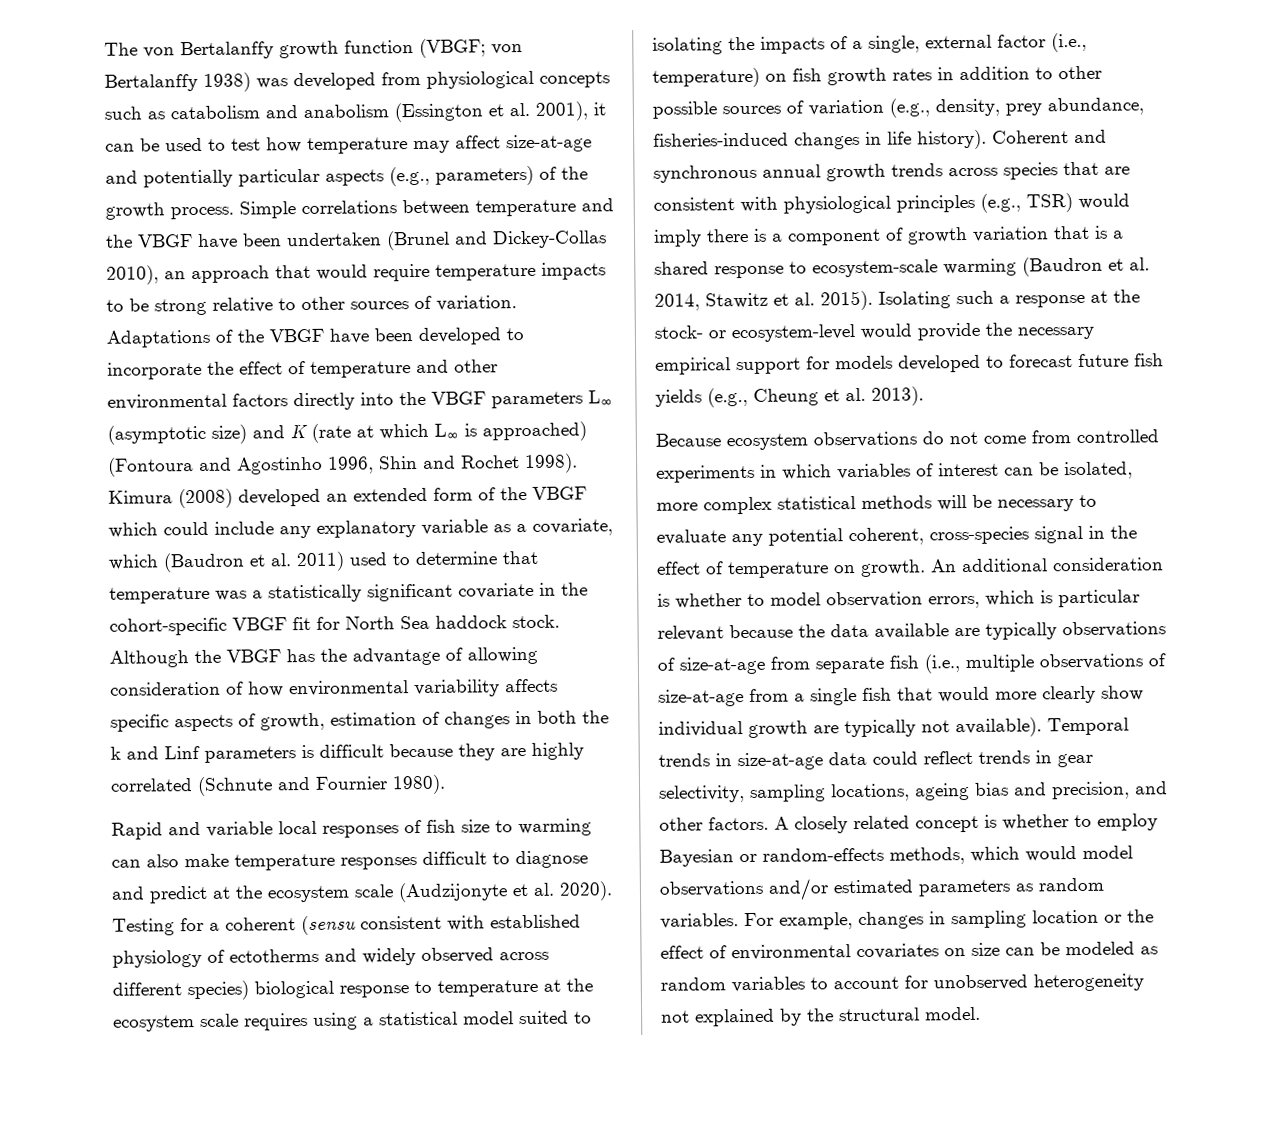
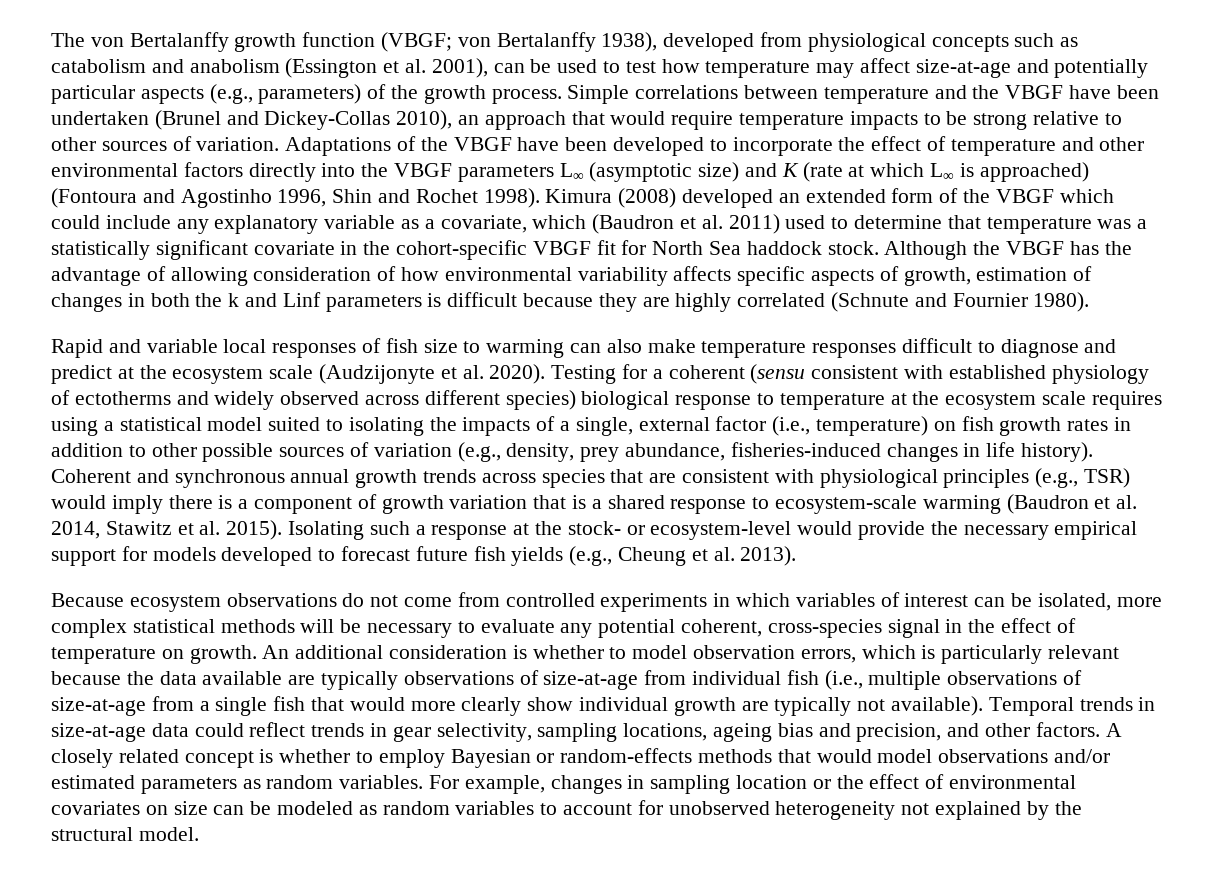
- The von Bertalanffy growth function (VBGF; von Bertalanffy 1938) was developed from physiological concepts such as catabolism and anabolism (Essington et al. 2001), it can be used to test how temperature may affect size-at-age and potentially particular aspects (e.g., parameters) of the growth process.
+ The von Bertalanffy growth function (VBGF; von Bertalanffy 1938), developed from physiological concepts such as catabolism and anabolism (Essington et al. 2001), can be used to test how temperature may affect size-at-age and potentially particular aspects (e.g., parameters) of the growth process.
- An additional consideration is whether to model observation errors, which is particular relevant because the data available are typically observations of size-at-age from separate fish (i.e., multiple observations of size-at-age from a single fish that would more clearly show individual growth are typically not available).
+ An additional consideration is whether to model observation errors, which is particularly relevant because the data available are typically observations of size-at-age from individual fish (i.e., multiple observations of size-at-age from a single fish that would more clearly show individual growth are typically not available).
- A closely related concept is whether to employ Bayesian or random-effects methods, which would model observations and/or estimated parameters as random variables.
+ A closely related concept is whether to employ Bayesian or random-effects methods that would model observations and/or estimated parameters as random variables.

